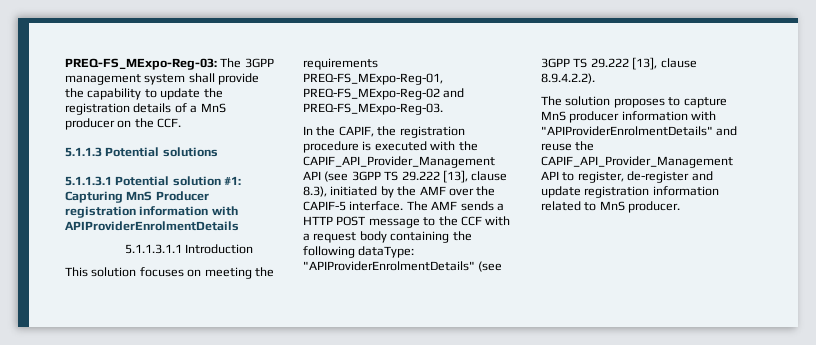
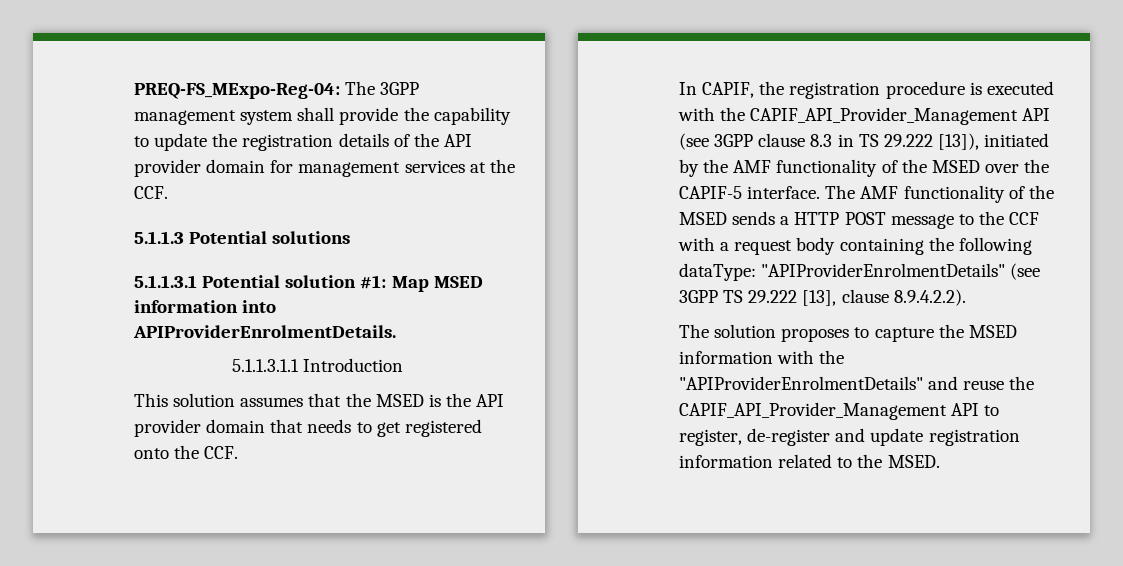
- PREQ-FS_MExpo-Reg-03: The 3GPP management system shall provide the capability to update the registration details of a MnS producer on the CCF.
+ PREQ-FS_MExpo-Reg-04: The 3GPP management system shall provide the capability to update the registration details of the API provider domain for management services at the CCF.
- 5.1.1.3.1 Potential solution #1: Capturing MnS Producer registration information with APIProviderEnrolmentDetails
+ 5.1.1.3.1 Potential solution #1: Map MSED information into APIProviderEnrolmentDetails.
  5.1.1.3.1.1 Introduction
- This solution focuses on meeting the requirements PREQ-FS_MExpo-Reg-01, PREQ-FS_MExpo-Reg-02 and PREQ-FS_MExpo-Reg-03.
+ This solution assumes that the MSED is the API provider domain that needs to get registered onto the CCF.
- In the CAPIF, the registration procedure is executed with the CAPIF_API_Provider_Management API (see 3GPP TS 29.222 [13], clause 8.3), initiated by the AMF over the CAPIF-5 interface.
+ In CAPIF, the registration procedure is executed with the CAPIF_API_Provider_Management API (see 3GPP clause 8.3 in TS 29.222 [13]), initiated by the AMF functionality of the MSED over the CAPIF-5 interface.
- The AMF sends a HTTP POST message to the CCF with a request body containing the following dataType: "APIProviderEnrolmentDetails" (see 3GPP TS 29.222 [13], clause 8.9.4.2.2).
+ The AMF functionality of the MSED sends a HTTP POST message to the CCF with a request body containing the following dataType: "APIProviderEnrolmentDetails" (see 3GPP TS 29.222 [13], clause 8.9.4.2.2).
- The solution proposes to capture MnS producer information with "APIProviderEnrolmentDetails" and reuse the CAPIF_API_Provider_Management API to register, de-register and update registration information related to MnS producer.
+ The solution proposes to capture the MSED information with the "APIProviderEnrolmentDetails" and reuse the CAPIF_API_Provider_Management API to register, de-register and update registration information related to the MSED.

